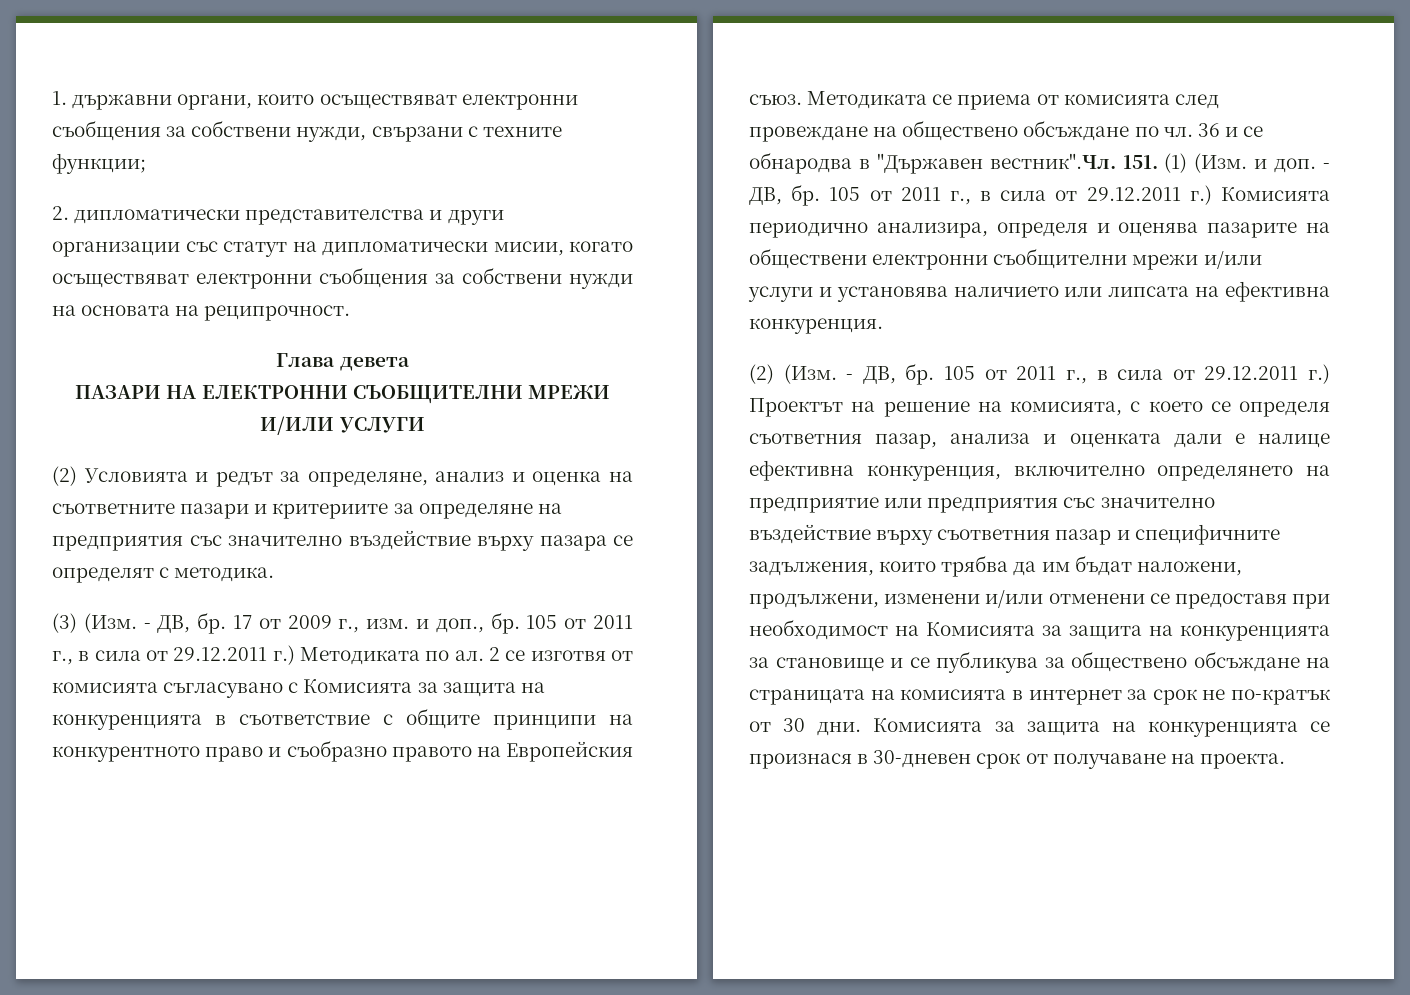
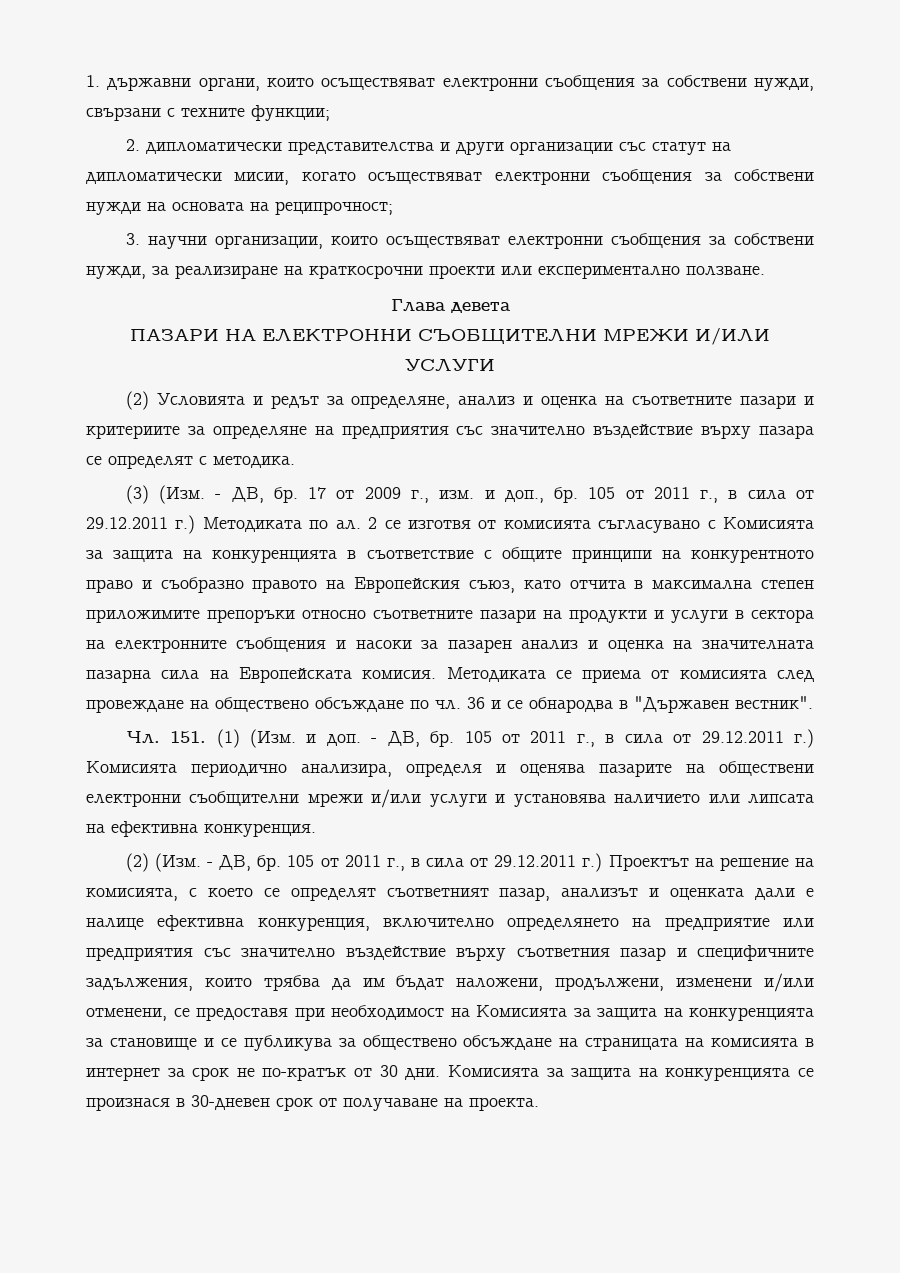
- 2. дипломатически представителства и други организации със статут на дипломатически мисии, когато осъществяват електронни съобщения за собствени нужди на основата на реципрочност.
+ 2. дипломатически представителства и други организации със статут на дипломатически мисии, когато осъществяват електронни съобщения за собствени нужди на основата на реципрочност;
+ 3. научни организации, които осъществяват електронни съобщения за собствени нужди, за реализиране на краткосрочни проекти или експериментално ползване.
- 2 се изготвя от комисията съгласувано с Комисията за защита на конкуренцията в съответствие с общите принципи на конкурентното право и съобразно правото на Европейския съюз.
+ 2 се изготвя от комисията съгласувано с Комисията за защита на конкуренцията в съответствие с общите принципи на конкурентното право и съобразно правото на Европейския съюз, като отчита в максимална степен приложимите препоръки относно съответните пазари на продукти и услуги в сектора на електронните съобщения и насоки за пазарен анализ и оценка на значителната пазарна сила на Европейската комисия.
- 36 и се обнародва в "Държавен вестник".Чл. 151. (1) (Изм. и доп.
+ 36 и се обнародва в "Държавен вестник".
+ Чл. 151. (1) (Изм. и доп.
- 105 от 2011 г., в сила от 29.12.2011 г.) Проектът на решение на комисията, с което се определя съответния пазар, анализа и оценката дали е налице ефективна конкуренция, включително определянето на предприятие или предприятия със значително въздействие върху съответния пазар и специфичните задължения, които трябва да им бъдат наложени, продължени, изменени и/или отменени се предоставя при необходимост на Комисията за защита на конкуренцията за становище и се публикува за обществено обсъждане на страницата на комисията в интернет за срок не по-кратък от 30 дни.
+ 105 от 2011 г., в сила от 29.12.2011 г.) Проектът на решение на комисията, с което се определят съответният пазар, анализът и оценката дали е налице ефективна конкуренция, включително определянето на предприятие или предприятия със значително въздействие върху съответния пазар и специфичните задължения, които трябва да им бъдат наложени, продължени, изменени и/или отменени, се предоставя при необходимост на Комисията за защита на конкуренцията за становище и се публикува за обществено обсъждане на страницата на комисията в интернет за срок не по-кратък от 30 дни.

